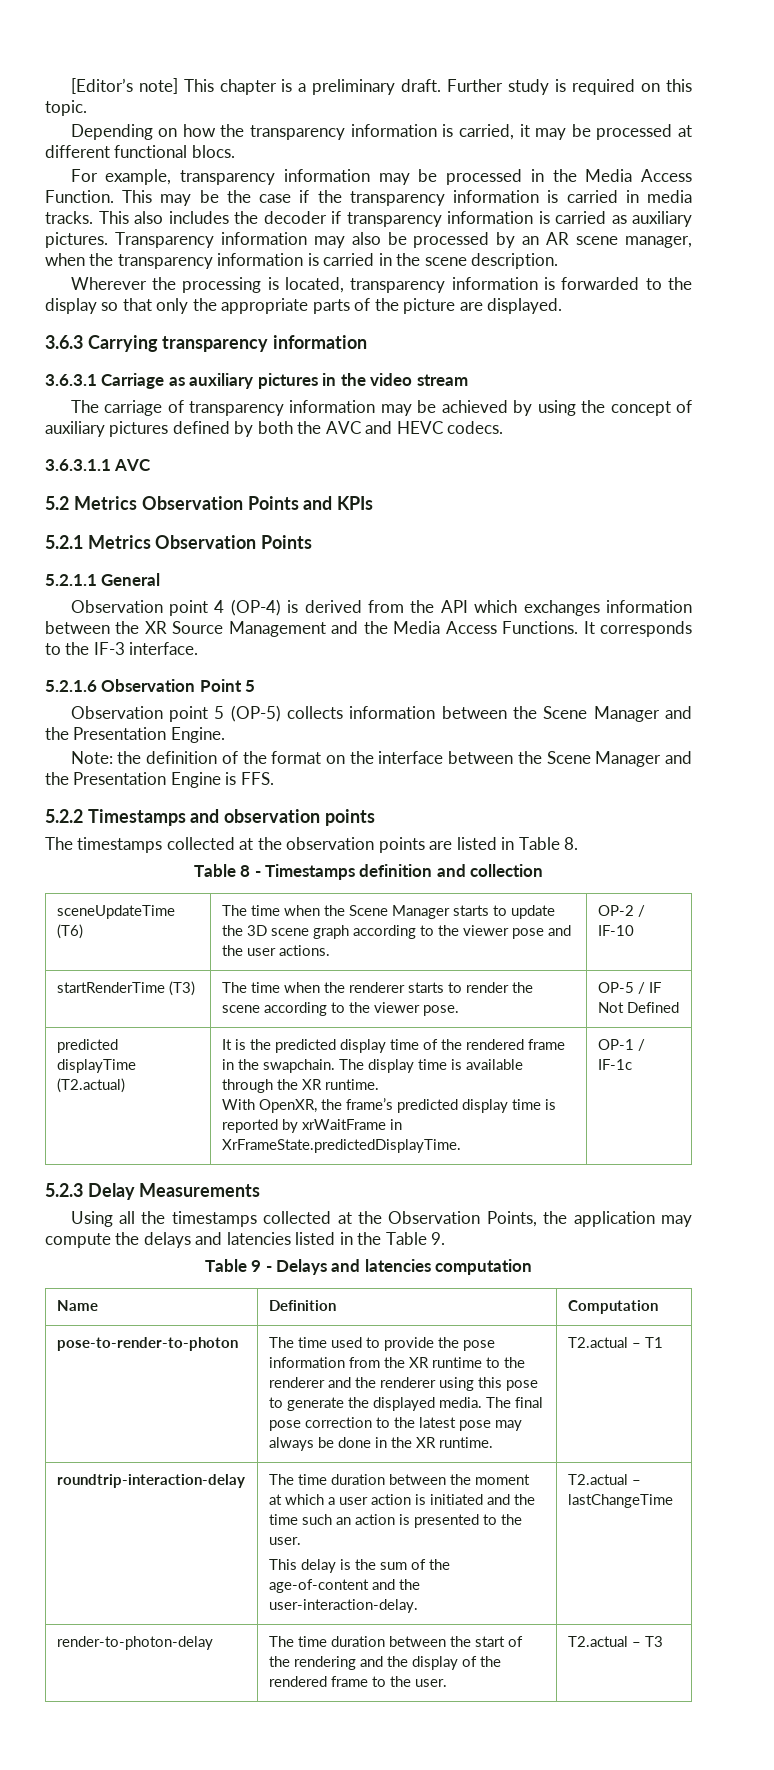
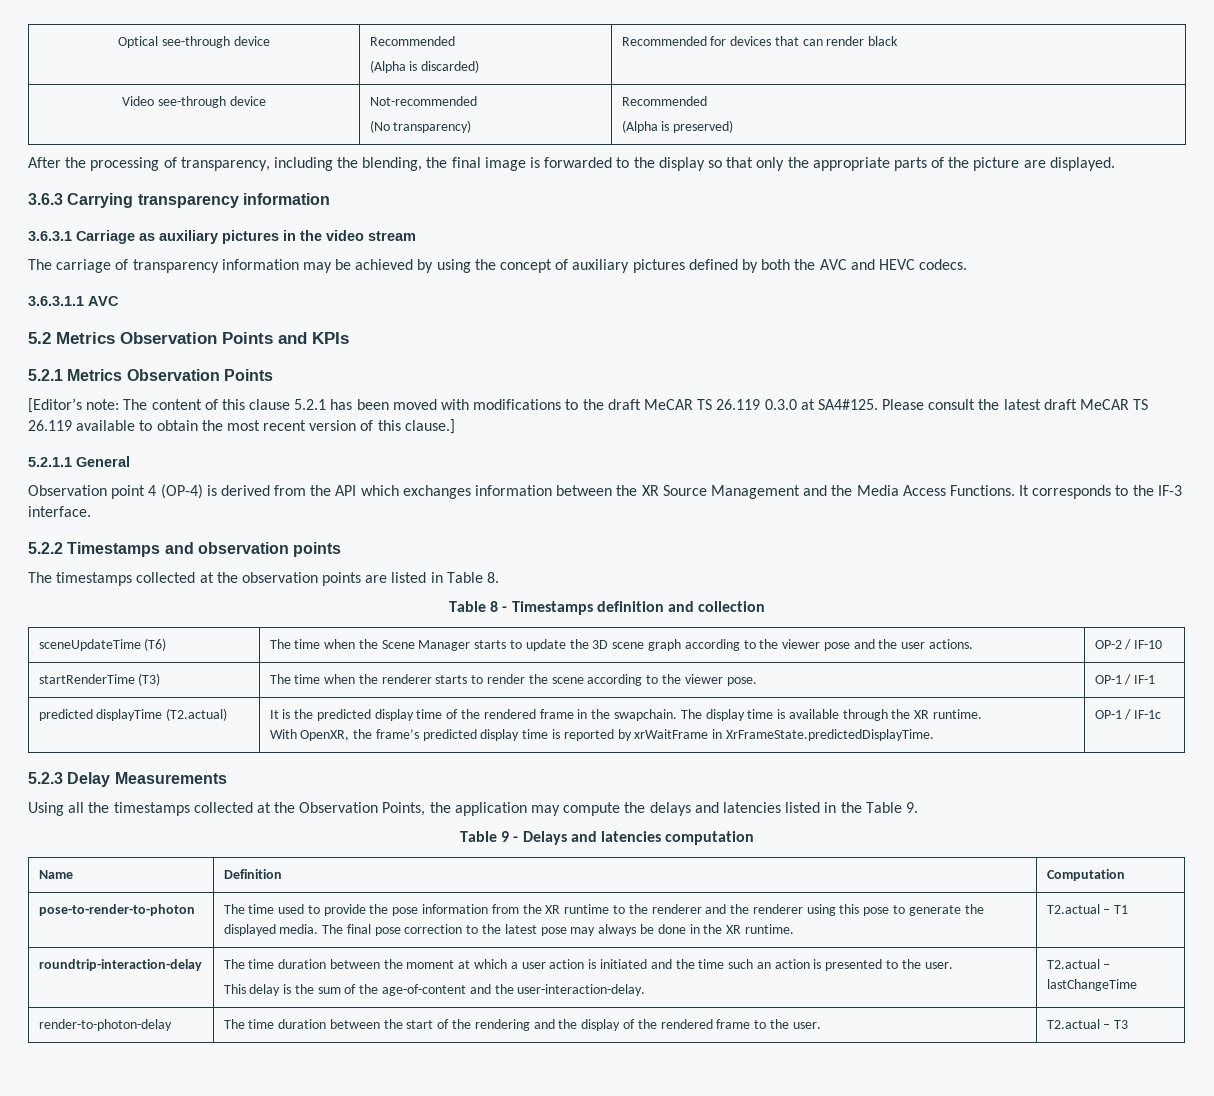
- [Editor’s note] This chapter is a preliminary draft. Further study is required on this topic.
- Depending on how the transparency information is carried, it may be processed at different functional blocs.
- For example, transparency information may be processed in the Media Access Function. This may be the case if the transparency information is carried in media tracks. This also includes the decoder if transparency information is carried as auxiliary pictures. Transparency information may also be processed by an AR scene manager, when the transparency information is carried in the scene description.
- Wherever the processing is located, transparency information is forwarded to the display so that only the appropriate parts of the picture are displayed.
+ Optical see-through device | Recommended
+ (Alpha is discarded) | Recommended for devices that can render black
+ Video see-through device | Not-recommended
+ (No transparency) | Recommended
+ (Alpha is preserved)
+ After the processing of transparency, including the blending, the final image is forwarded to the display so that only the appropriate parts of the picture are displayed.
+ [Editor’s note: The content of this clause 5.2.1 has been moved with modifications to the draft MeCAR TS 26.119 0.3.0 at SA4#125. Please consult the latest draft MeCAR TS 26.119 available to obtain the most recent version of this clause.]
- 5.2.1.6 Observation Point 5
- Observation point 5 (OP-5) collects information between the Scene Manager and the Presentation Engine.
- Note: the definition of the format on the interface between the Scene Manager and the Presentation Engine is FFS.
- startRenderTime (T3) | The time when the renderer starts to render the scene according to the viewer pose. | OP-5 / IF Not Defined
+ startRenderTime (T3) | The time when the renderer starts to render the scene according to the viewer pose. | OP-1 / IF-1

